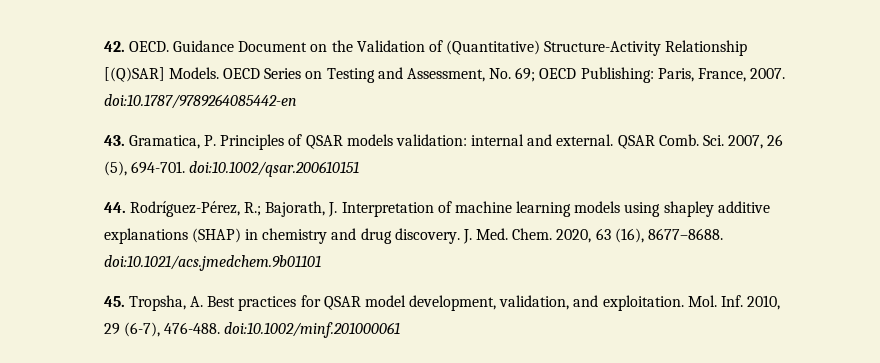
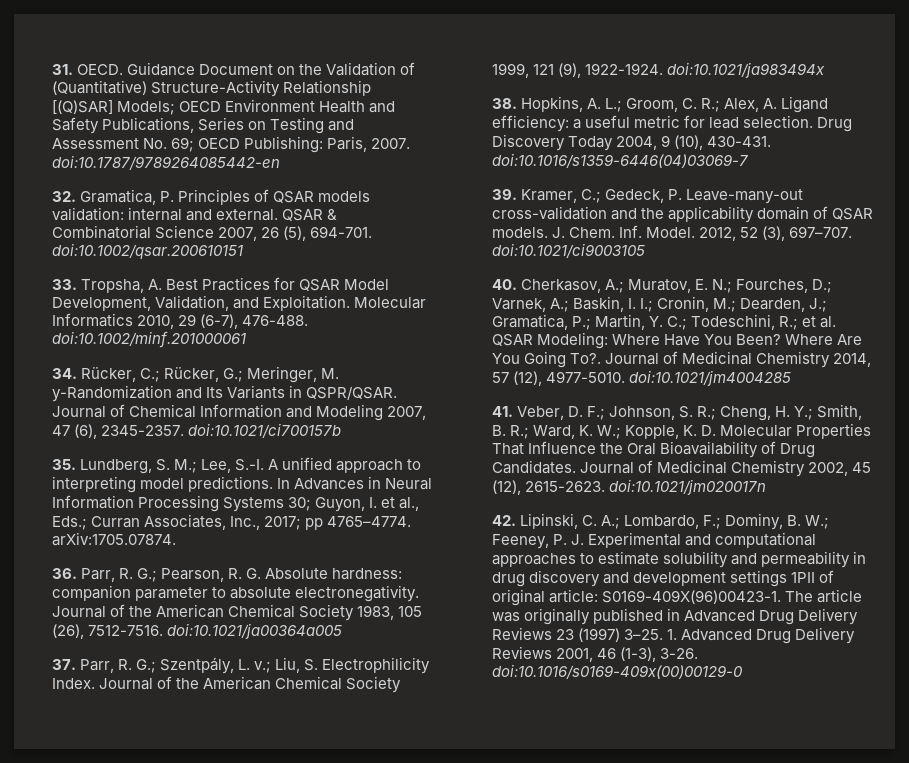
- 42. OECD.
+ 31. OECD.
- Guidance Document on the Validation of (Quantitative) Structure-Activity Relationship [(Q)SAR] Models. OECD Series on Testing and Assessment, No. 69; OECD Publishing: Paris, France, 2007. doi:10.1787/9789264085442-en
+ Guidance Document on the Validation of (Quantitative) Structure-Activity Relationship [(Q)SAR] Models; OECD Environment Health and Safety Publications, Series on Testing and Assessment No. 69; OECD Publishing: Paris, 2007. doi:10.1787/9789264085442-en
- 43. Gramatica, P. Principles of QSAR models validation: internal and external.
+ 32. Gramatica, P. Principles of QSAR models validation: internal and external.
- QSAR Comb. Sci. 2007, 26 (5), 694-701. doi:10.1002/qsar.200610151
+ QSAR & Combinatorial Science 2007, 26 (5), 694-701. doi:10.1002/qsar.200610151
- 44. Rodríguez-Pérez, R.; Bajorath, J. Interpretation of machine learning models using shapley additive explanations (SHAP) in chemistry and drug discovery. J. Med. Chem. 2020, 63 (16), 8677–8688. doi:10.1021/acs.jmedchem.9b01101
- 45. Tropsha, A. Best practices for QSAR model development, validation, and exploitation. Mol. Inf. 2010, 29 (6-7), 476-488. doi:10.1002/minf.201000061
+ 33. Tropsha, A. Best Practices for QSAR Model Development, Validation, and Exploitation. Molecular Informatics 2010, 29 (6-7), 476-488. doi:10.1002/minf.201000061
+ 34. Rücker, C.; Rücker, G.; Meringer, M. y-Randomization and Its Variants in QSPR/QSAR. Journal of Chemical Information and Modeling 2007, 47 (6), 2345-2357. doi:10.1021/ci700157b
+ 35. Lundberg, S. M.; Lee, S.-I. A unified approach to interpreting model predictions. In Advances in Neural Information Processing Systems 30; Guyon, I. et al., Eds.; Curran Associates, Inc., 2017; pp 4765–4774. arXiv:1705.07874.
+ 36. Parr, R. G.; Pearson, R. G. Absolute hardness: companion parameter to absolute electronegativity. Journal of the American Chemical Society 1983, 105 (26), 7512-7516. doi:10.1021/ja00364a005
+ 37. Parr, R. G.; Szentpály, L. v.; Liu, S. Electrophilicity Index. Journal of the American Chemical Society 1999, 121 (9), 1922-1924. doi:10.1021/ja983494x
+ 38. Hopkins, A. L.; Groom, C. R.; Alex, A. Ligand efficiency: a useful metric for lead selection. Drug Discovery Today 2004, 9 (10), 430-431. doi:10.1016/s1359-6446(04)03069-7
+ 39. Kramer, C.; Gedeck, P. Leave-many-out cross-validation and the applicability domain of QSAR models. J. Chem. Inf. Model. 2012, 52 (3), 697–707. doi:10.1021/ci9003105
+ 40. Cherkasov, A.; Muratov, E. N.; Fourches, D.; Varnek, A.; Baskin, I. I.; Cronin, M.; Dearden, J.; Gramatica, P.; Martin, Y. C.; Todeschini, R.; et al. QSAR Modeling: Where Have You Been? Where Are You Going To?. Journal of Medicinal Chemistry 2014, 57 (12), 4977-5010. doi:10.1021/jm4004285
+ 41. Veber, D. F.; Johnson, S. R.; Cheng, H. Y.; Smith, B. R.; Ward, K. W.; Kopple, K. D. Molecular Properties That Influence the Oral Bioavailability of Drug Candidates. Journal of Medicinal Chemistry 2002, 45 (12), 2615-2623. doi:10.1021/jm020017n
+ 42. Lipinski, C. A.; Lombardo, F.; Dominy, B. W.; Feeney, P. J. Experimental and computational approaches to estimate solubility and permeability in drug discovery and development settings 1PII of original article: S0169-409X(96)00423-1. The article was originally published in Advanced Drug Delivery Reviews 23 (1997) 3–25. 1. Advanced Drug Delivery Reviews 2001, 46 (1-3), 3-26. doi:10.1016/s0169-409x(00)00129-0

